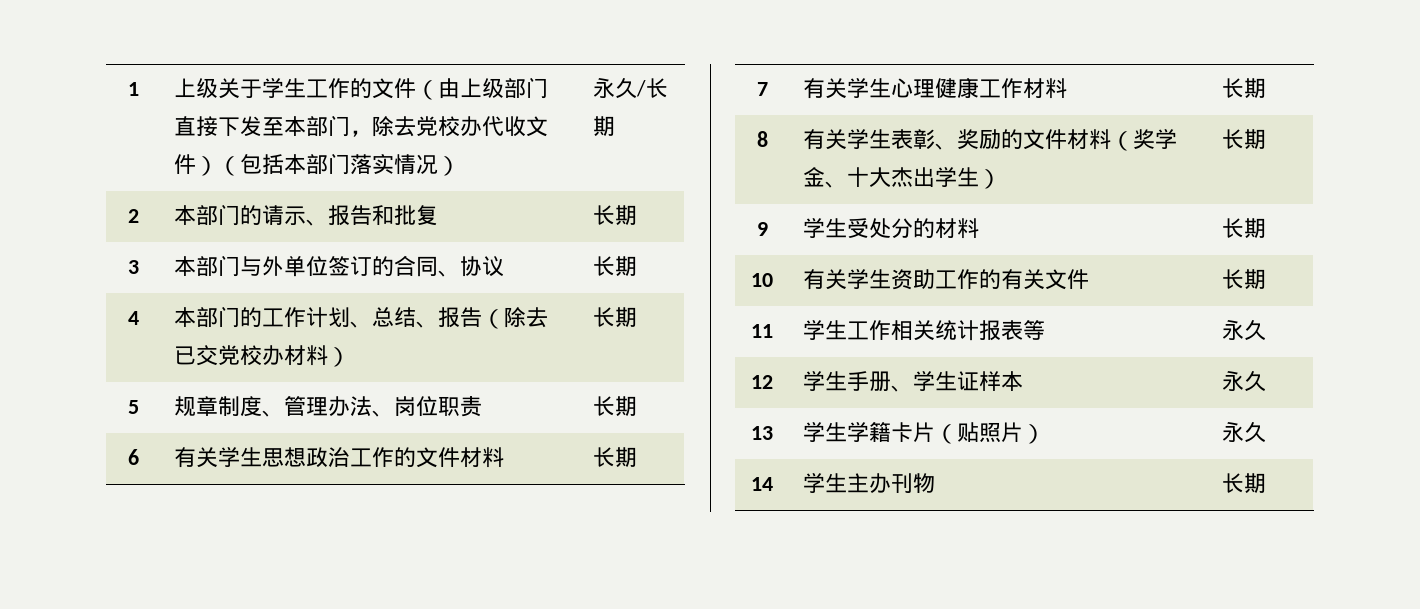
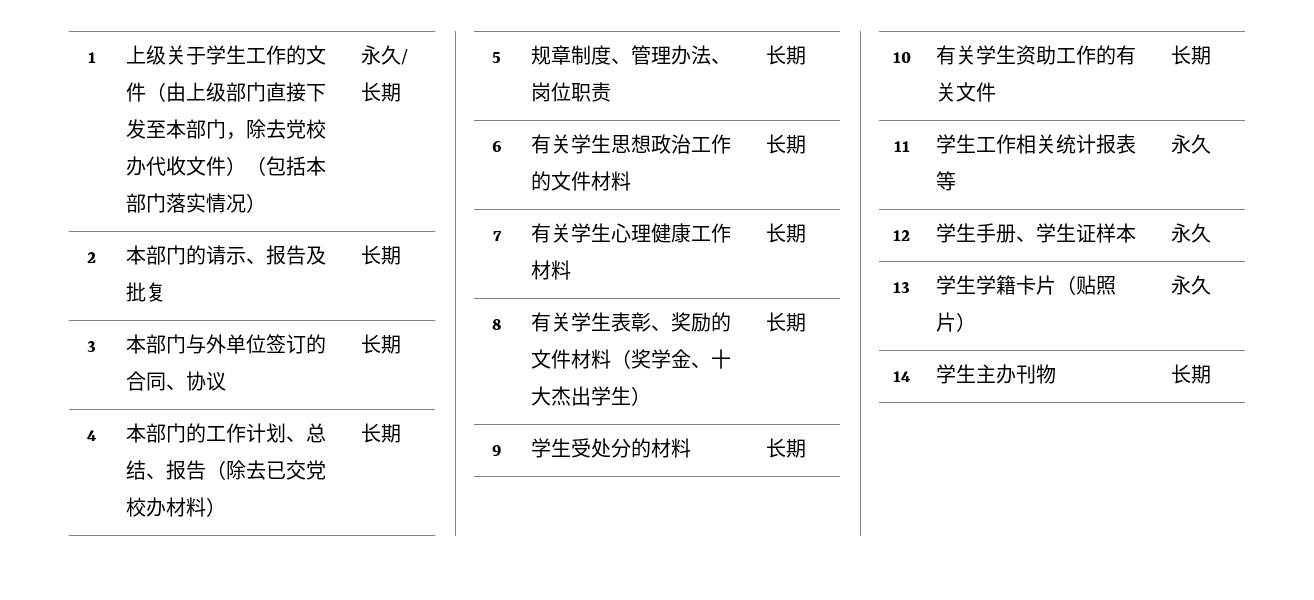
- 2 | 本部门的请示、报告和批复 | 长期
+ 2 | 本部门的请示、报告及批复 | 长期

